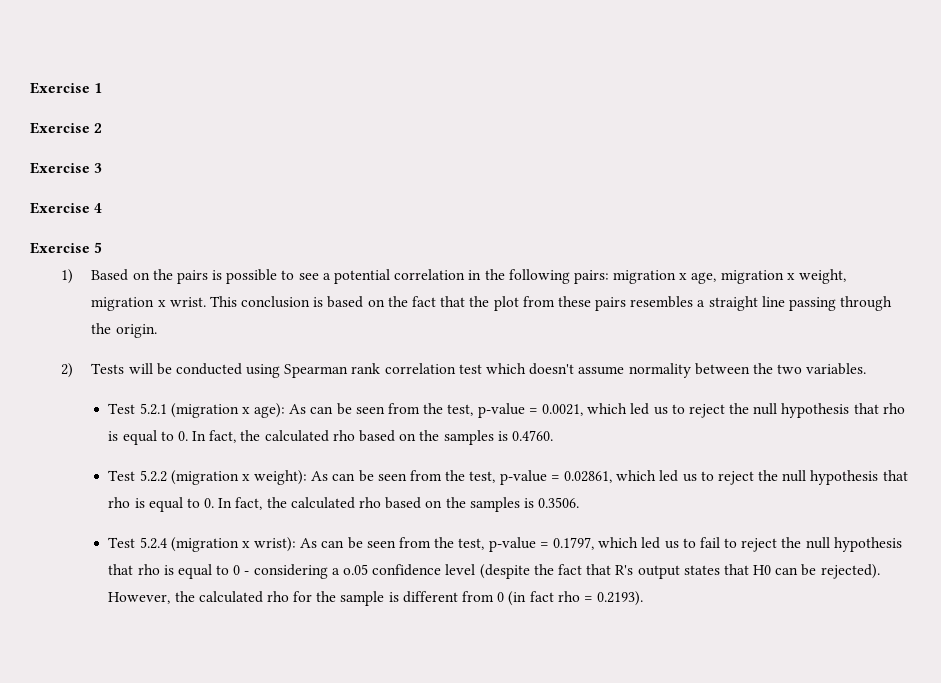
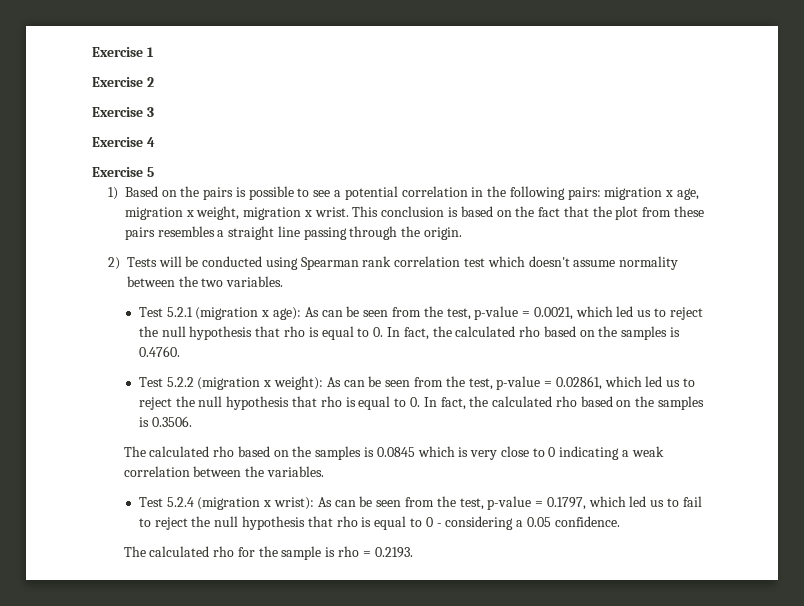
+ The calculated rho based on the samples is 0.0845 which is very close to 0 indicating a weak correlation between the variables.
- Test 5.2.4 (migration x wrist): As can be seen from the test, p-value = 0.1797, which led us to fail to reject the null hypothesis that rho is equal to 0 - considering a o.05 confidence level (despite the fact that R's output states that H0 can be rejected). However, the calculated rho for the sample is different from 0 (in fact rho = 0.2193).
+ Test 5.2.4 (migration x wrist): As can be seen from the test, p-value = 0.1797, which led us to fail to reject the null hypothesis that rho is equal to 0 - considering a 0.05 confidence.
+ The calculated rho for the sample is rho = 0.2193.

